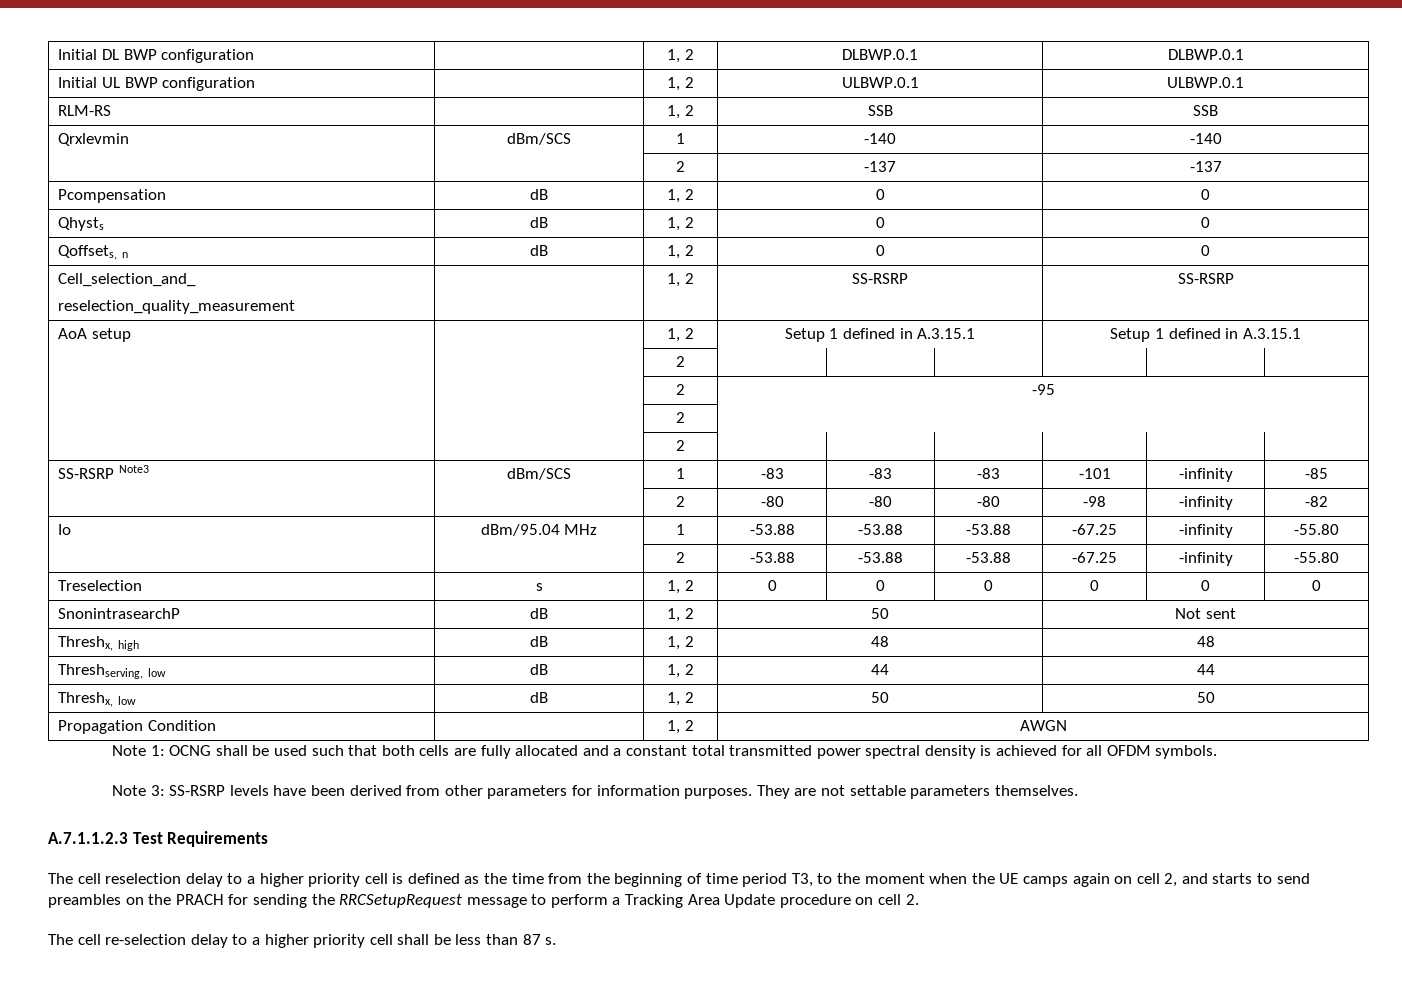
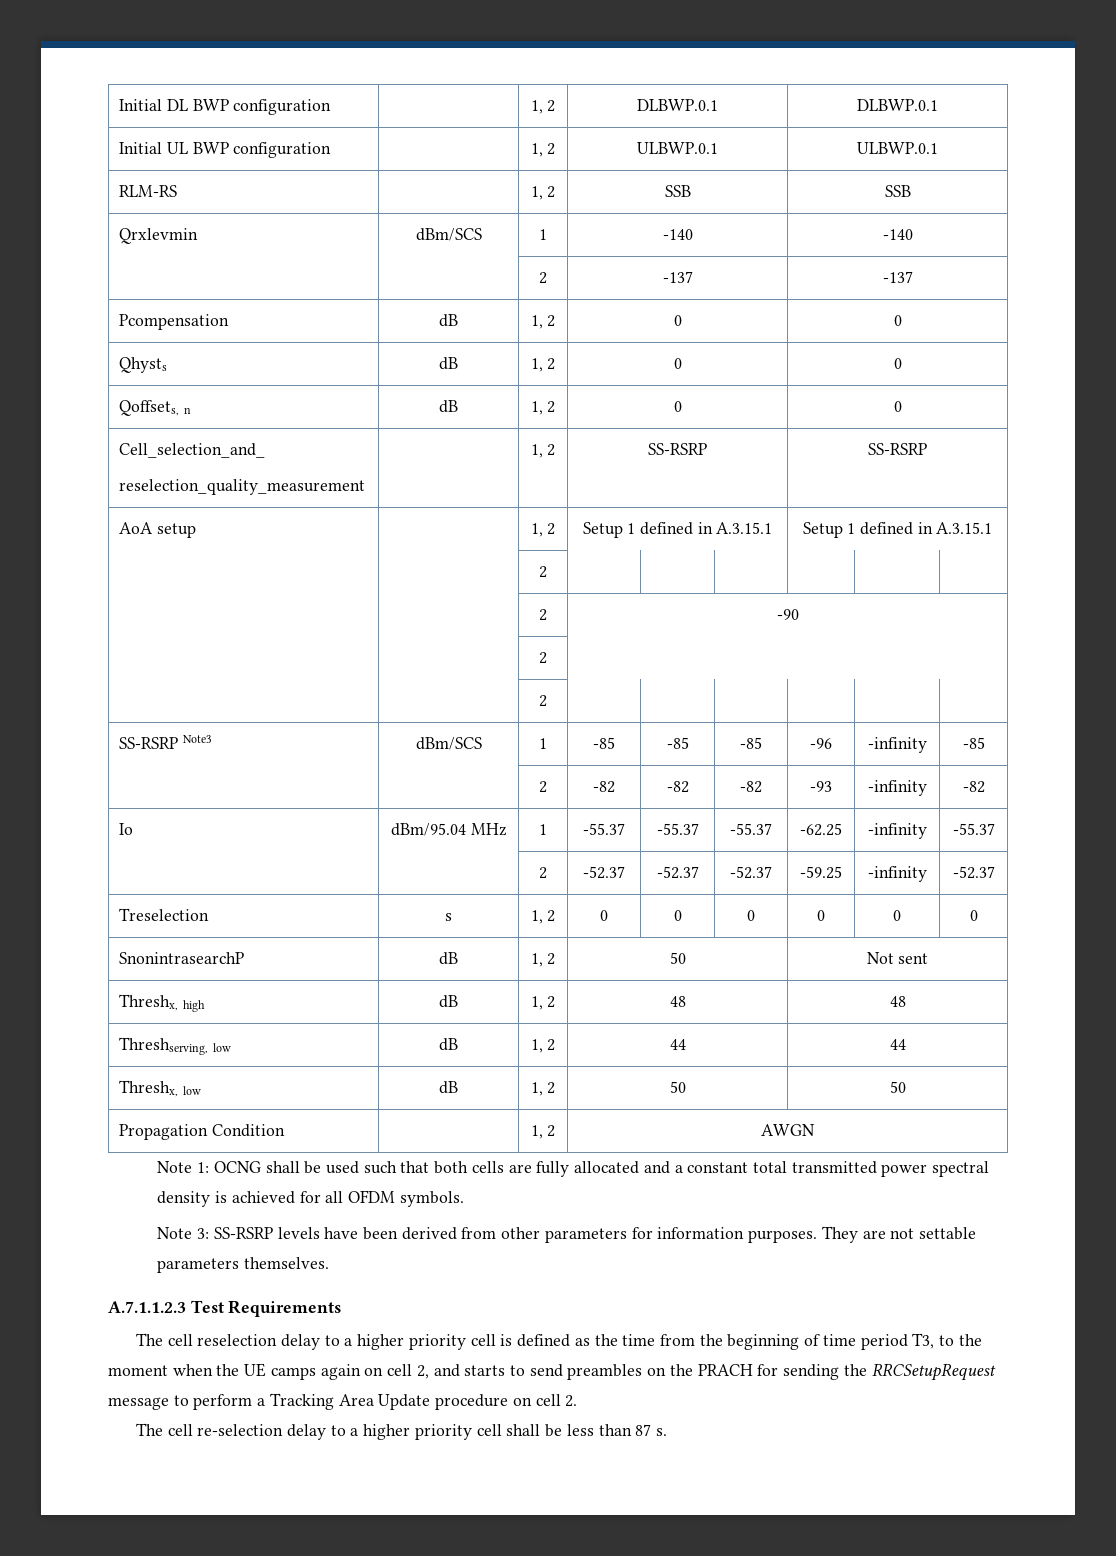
- | | 2 | -95
+ | | 2 | -90
- SS-RSRP Note3 | dBm/SCS | 1 | -83 | -83 | -83 | -101 | -infinity | -85
+ SS-RSRP Note3 | dBm/SCS | 1 | -85 | -85 | -85 | -96 | -infinity | -85
- | | 2 | -80 | -80 | -80 | -98 | -infinity | -82
+ | | 2 | -82 | -82 | -82 | -93 | -infinity | -82
- Io | dBm/95.04 MHz | 1 | -53.88 | -53.88 | -53.88 | -67.25 | -infinity | -55.80
- | | 2 | -53.88 | -53.88 | -53.88 | -67.25 | -infinity | -55.80
+ Io | dBm/95.04 MHz | 1 | -55.37 | -55.37 | -55.37 | -62.25 | -infinity | -55.37
+ | | 2 | -52.37 | -52.37 | -52.37 | -59.25 | -infinity | -52.37

